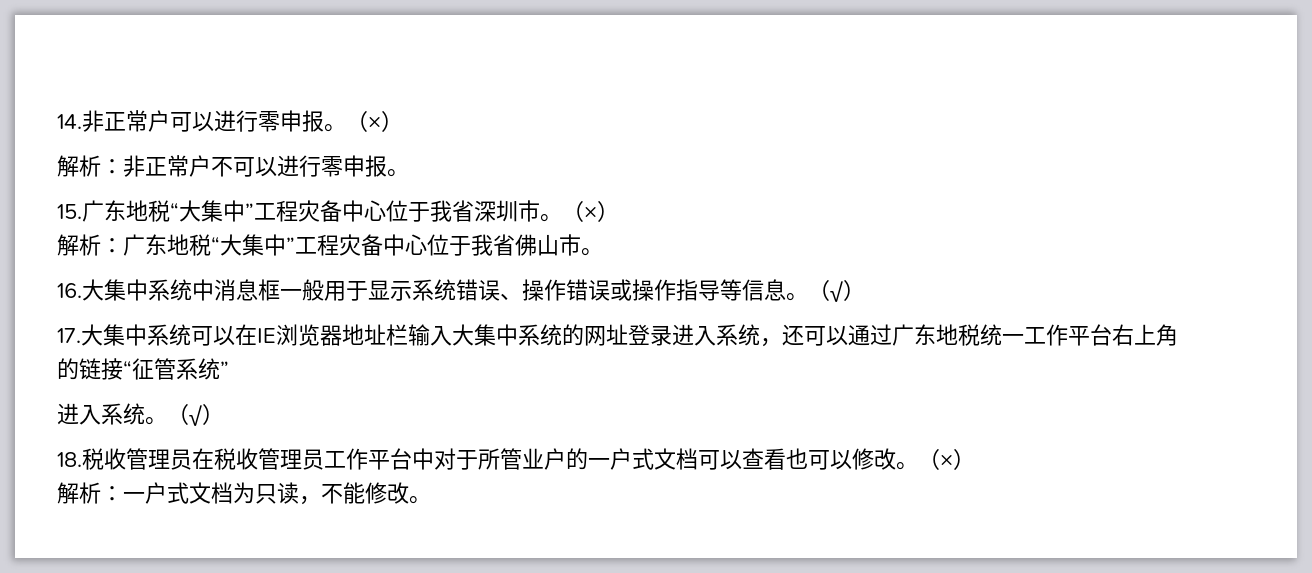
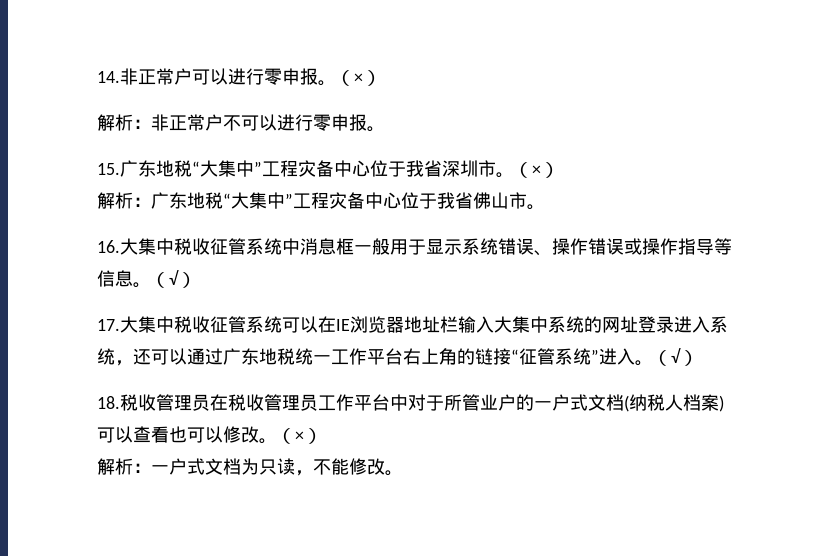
- 16.大集中系统中消息框一般用于显示系统错误、操作错误或操作指导等信息。
+ 16.大集中税收征管系统中消息框一般用于显示系统错误、操作错误或操作指导等信息。
- 17.大集中系统可以在IE浏览器地址栏输入大集中系统的网址登录进入系统，还可以通过广东地税统一工作平台右上角的链接“征管系统”
- 进入系统。
+ 17.大集中税收征管系统可以在IE浏览器地址栏输入大集中系统的网址登录进入系统，还可以通过广东地税统一工作平台右上角的链接“征管系统”进入。
- 18.税收管理员在税收管理员工作平台中对于所管业户的一户式文档可以查看也可以修改。
+ 18.税收管理员在税收管理员工作平台中对于所管业户的一户式文档(纳税人档案)可以查看也可以修改。

